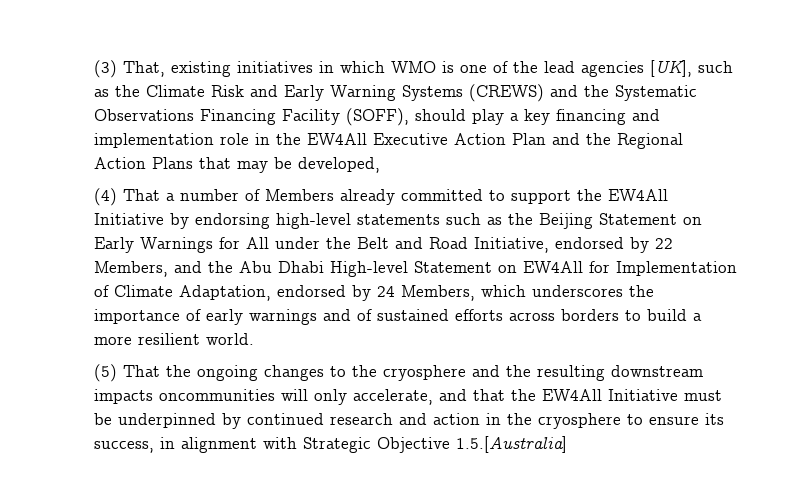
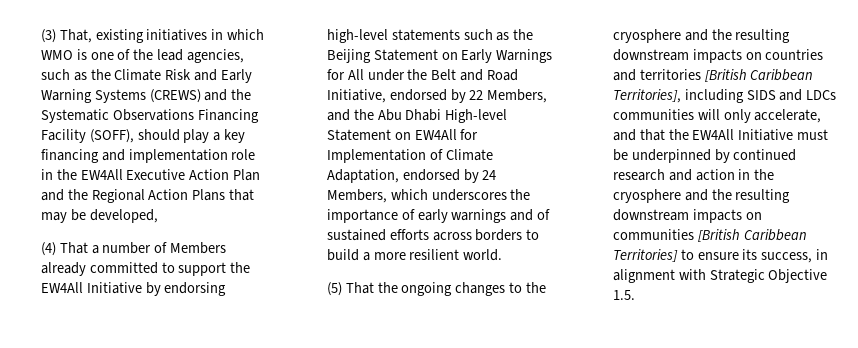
- (3) That, existing initiatives in which WMO is one of the lead agencies [UK], such as the Climate Risk and Early Warning Systems (CREWS) and the Systematic Observations Financing Facility (SOFF), should play a key financing and implementation role in the EW4All Executive Action Plan and the Regional Action Plans that may be developed,
+ (3) That, existing initiatives in which WMO is one of the lead agencies, such as the Climate Risk and Early Warning Systems (CREWS) and the Systematic Observations Financing Facility (SOFF), should play a key financing and implementation role in the EW4All Executive Action Plan and the Regional Action Plans that may be developed,
- (5) That the ongoing changes to the cryosphere and the resulting downstream impacts oncommunities will only accelerate, and that the EW4All Initiative must be underpinned by continued research and action in the cryosphere to ensure its success, in alignment with Strategic Objective 1.5.[Australia]
+ (5) That the ongoing changes to the cryosphere and the resulting downstream impacts on countries and territories [British Caribbean Territories], including SIDS and LDCs communities will only accelerate, and that the EW4All Initiative must be underpinned by continued research and action in the cryosphere and the resulting downstream impacts on communities [British Caribbean Territories] to ensure its success, in alignment with Strategic Objective 1.5.

